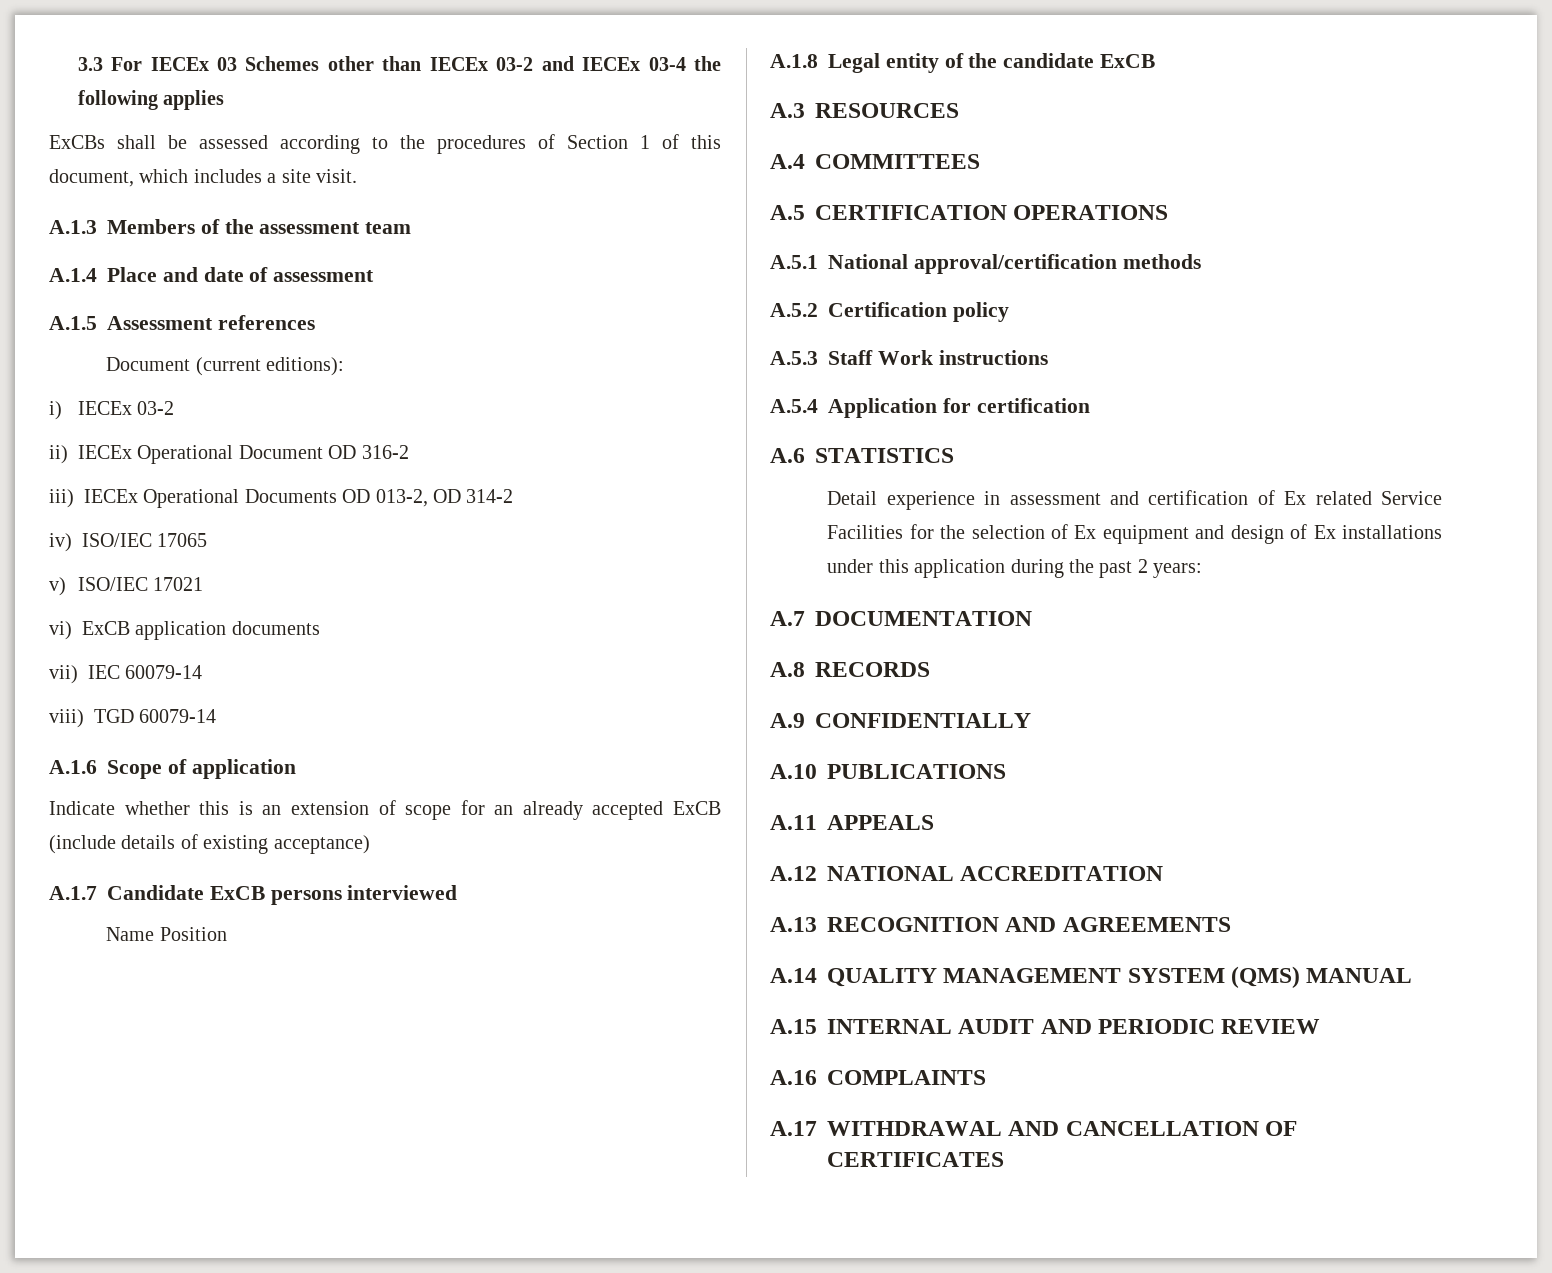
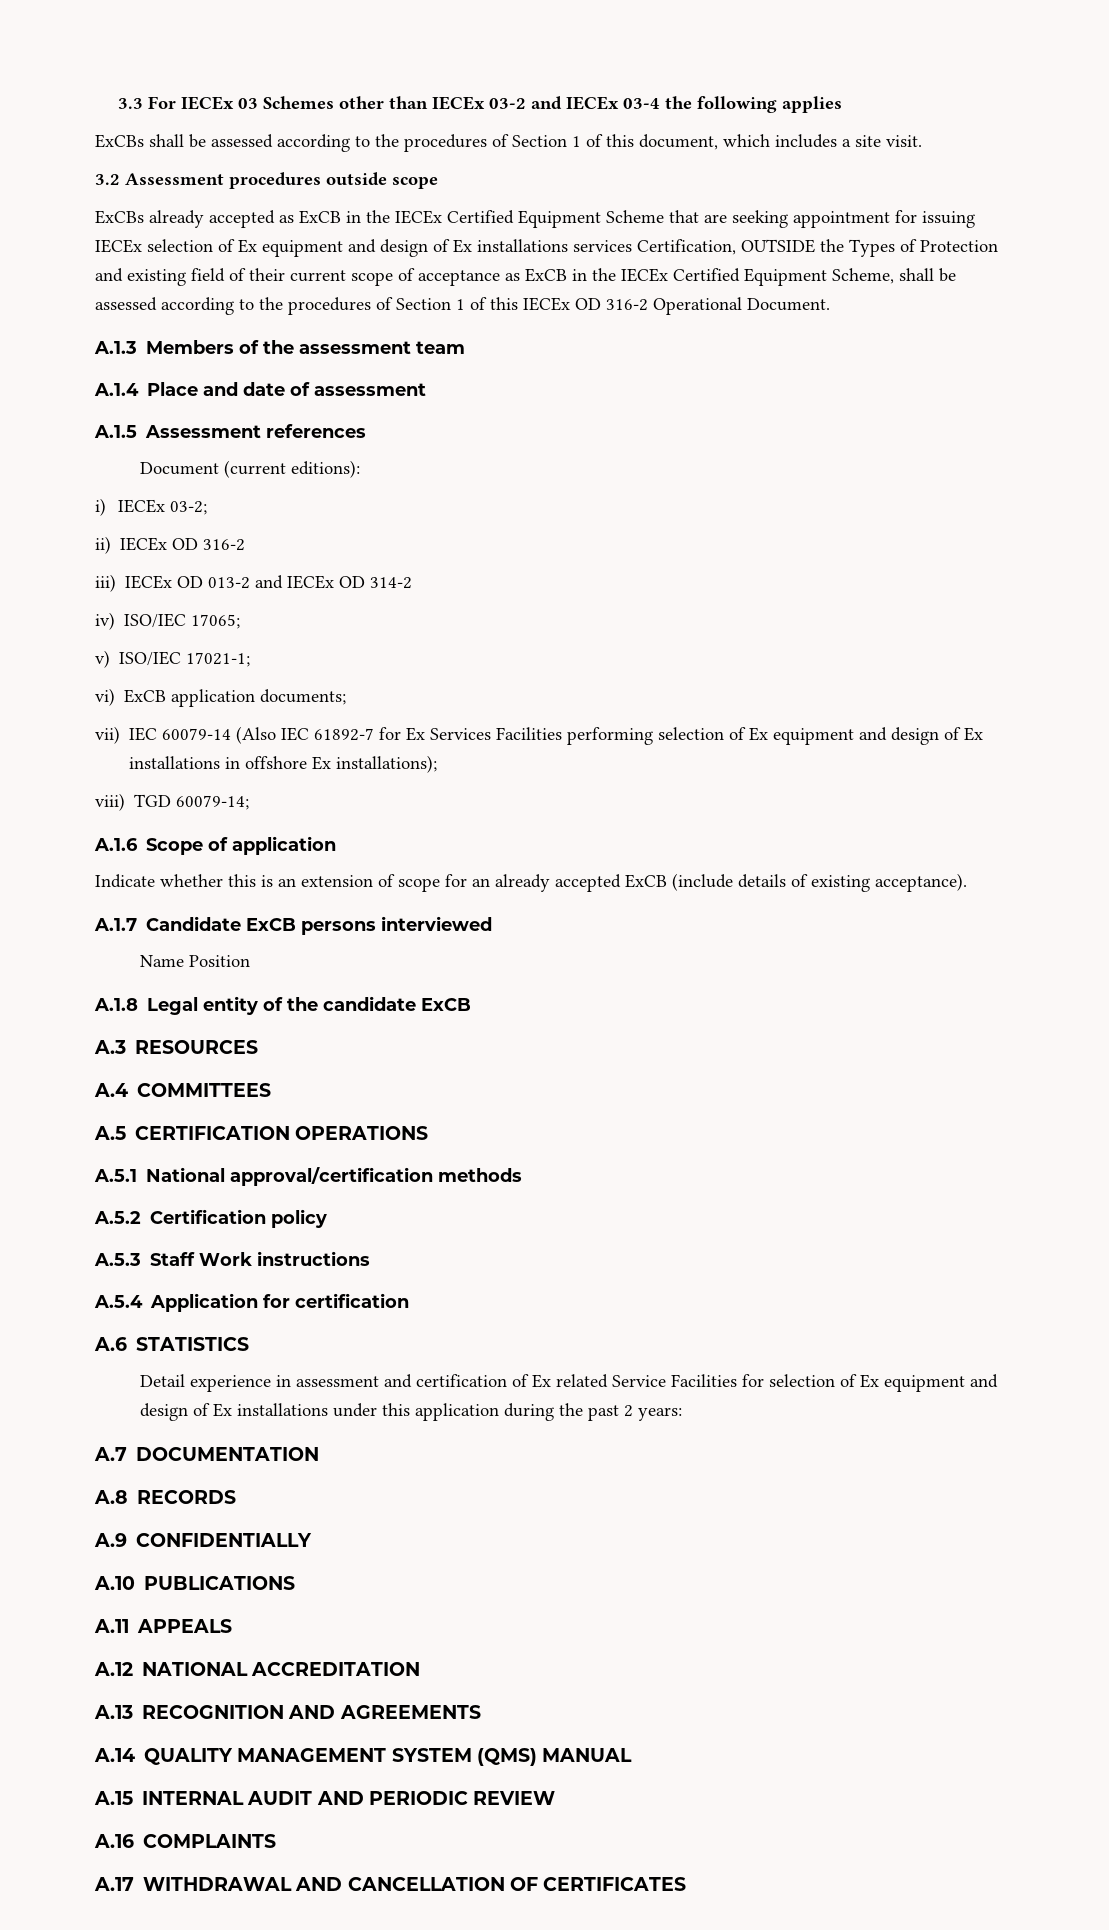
+ 3.2 Assessment procedures outside scope
+ ExCBs already accepted as ExCB in the IECEx Certified Equipment Scheme that are seeking appointment for issuing IECEx selection of Ex equipment and design of Ex installations services Certification, OUTSIDE the Types of Protection and existing field of their current scope of acceptance as ExCB in the IECEx Certified Equipment Scheme, shall be assessed according to the procedures of Section 1 of this IECEx OD 316-2 Operational Document.
- i) IECEx 03-2
+ i) IECEx 03-2;
- ii) IECEx Operational Document OD 316-2
+ ii) IECEx OD 316-2
- iii) IECEx Operational Documents OD 013-2, OD 314-2
+ iii) IECEx OD 013-2 and IECEx OD 314-2
- iv) ISO/IEC 17065
+ iv) ISO/IEC 17065;
- v) ISO/IEC 17021
+ v) ISO/IEC 17021-1;
- vi) ExCB application documents
+ vi) ExCB application documents;
- vii) IEC 60079-14
+ vii) IEC 60079-14 (Also IEC 61892-7 for Ex Services Facilities performing selection of Ex equipment and design of Ex installations in offshore Ex installations);
- viii) TGD 60079-14
+ viii) TGD 60079-14;
- Indicate whether this is an extension of scope for an already accepted ExCB (include details of existing acceptance)
+ Indicate whether this is an extension of scope for an already accepted ExCB (include details of existing acceptance).
- Detail experience in assessment and certification of Ex related Service Facilities for the selection of Ex equipment and design of Ex installations under this application during the past 2 years:
+ Detail experience in assessment and certification of Ex related Service Facilities for selection of Ex equipment and design of Ex installations under this application during the past 2 years:

